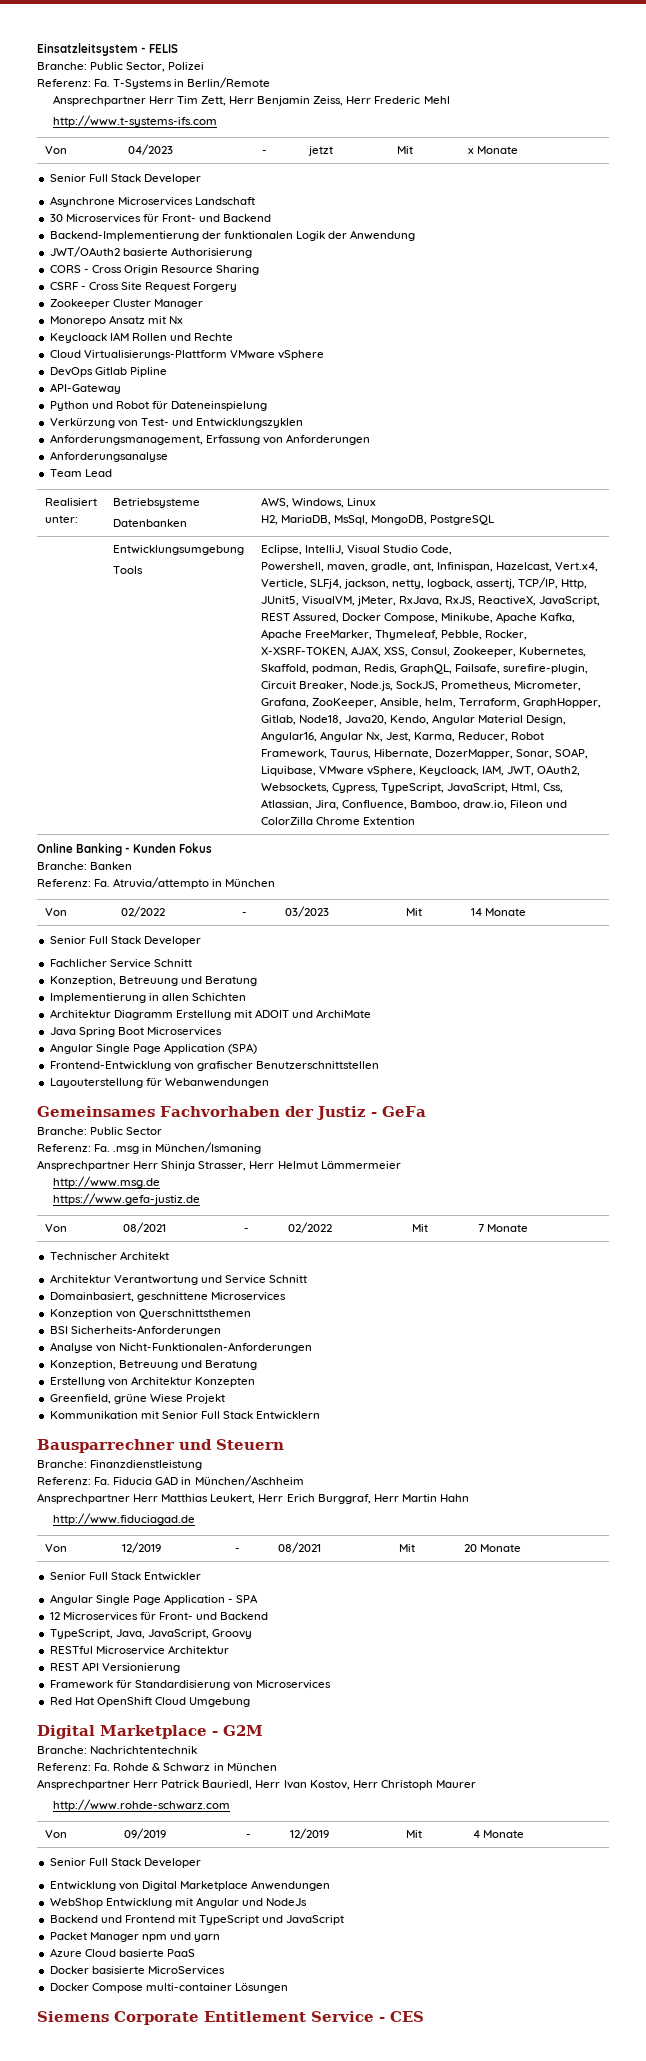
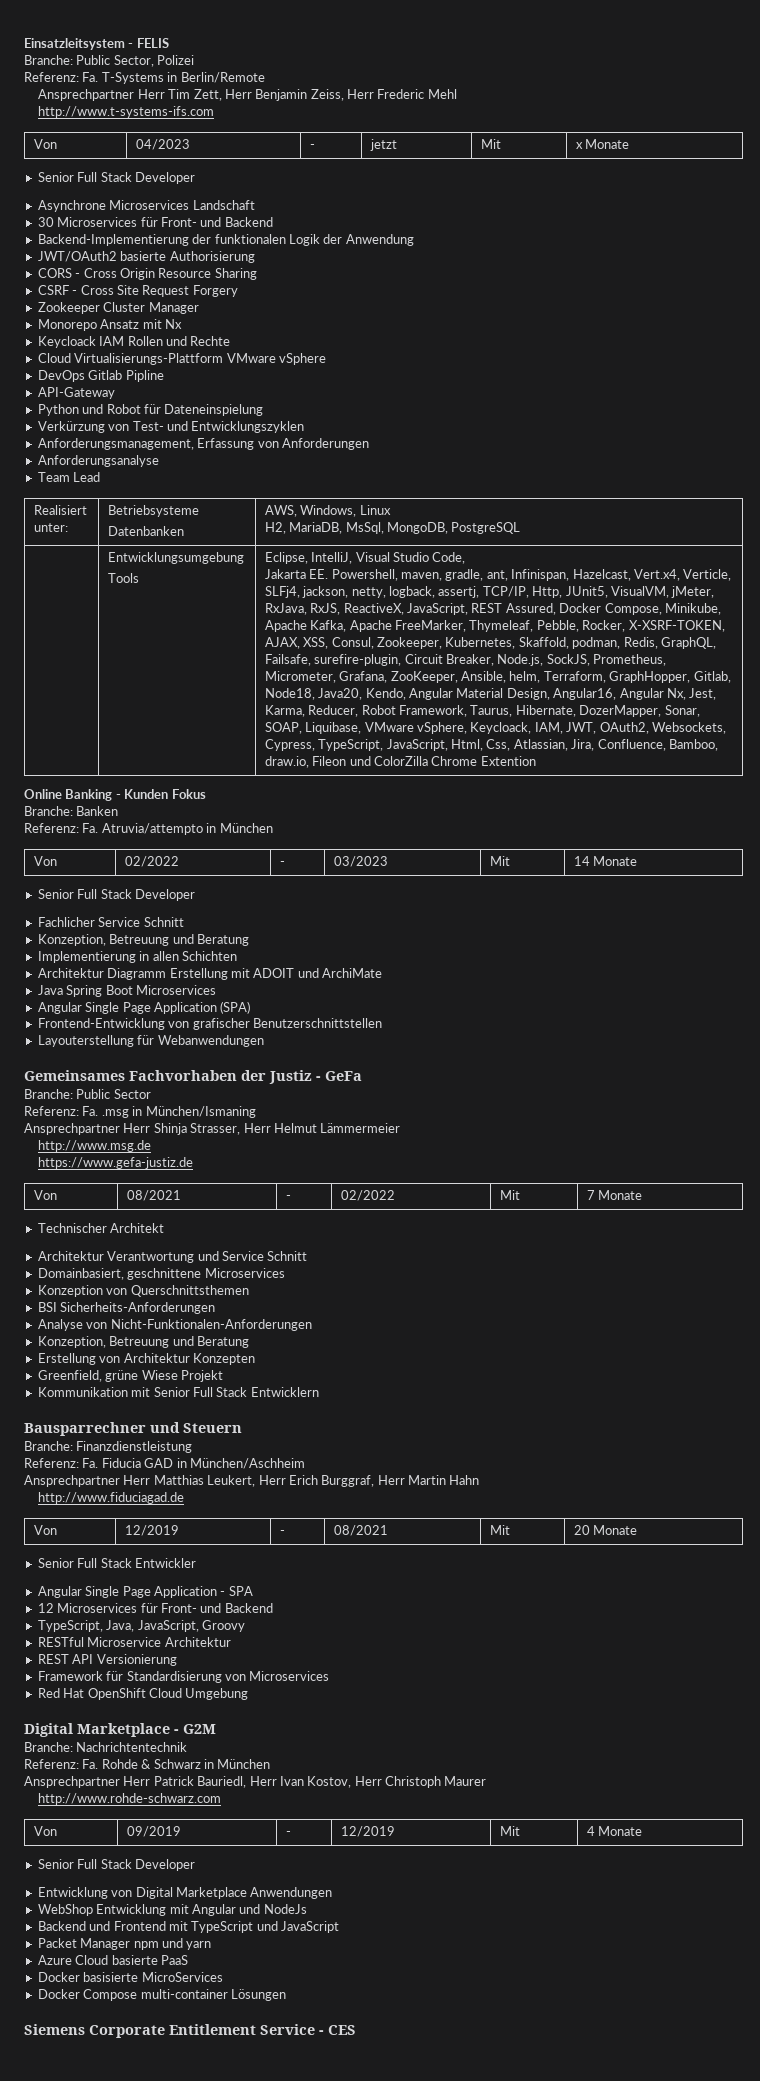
- Powershell, maven, gradle, ant, Infinispan, Hazelcast, Vert.x4, Verticle, SLFj4, jackson, netty, logback, assertj, TCP/IP, Http, JUnit5, VisualVM, jMeter, RxJava, RxJS, ReactiveX, JavaScript, REST Assured, Docker Compose, Minikube, Apache Kafka, Apache FreeMarker, Thymeleaf, Pebble, Rocker, X-XSRF-TOKEN, AJAX, XSS, Consul, Zookeeper, Kubernetes, Skaffold, podman, Redis, GraphQL, Failsafe, surefire-plugin, Circuit Breaker, Node.js, SockJS, Prometheus, Micrometer, Grafana, ZooKeeper, Ansible, helm, Terraform, GraphHopper, Gitlab, Node18, Java20, Kendo, Angular Material Design, Angular16, Angular Nx, Jest, Karma, Reducer, Robot Framework, Taurus, Hibernate, DozerMapper, Sonar, SOAP, Liquibase, VMware vSphere, Keycloack, IAM, JWT, OAuth2, Websockets, Cypress, TypeScript, JavaScript, Html, Css, Atlassian, Jira, Confluence, Bamboo, draw.io, Fileon und ColorZilla Chrome Extention
+ Jakarta EE. Powershell, maven, gradle, ant, Infinispan, Hazelcast, Vert.x4, Verticle, SLFj4, jackson, netty, logback, assertj, TCP/IP, Http, JUnit5, VisualVM, jMeter, RxJava, RxJS, ReactiveX, JavaScript, REST Assured, Docker Compose, Minikube, Apache Kafka, Apache FreeMarker, Thymeleaf, Pebble, Rocker, X-XSRF-TOKEN, AJAX, XSS, Consul, Zookeeper, Kubernetes, Skaffold, podman, Redis, GraphQL, Failsafe, surefire-plugin, Circuit Breaker, Node.js, SockJS, Prometheus, Micrometer, Grafana, ZooKeeper, Ansible, helm, Terraform, GraphHopper, Gitlab, Node18, Java20, Kendo, Angular Material Design, Angular16, Angular Nx, Jest, Karma, Reducer, Robot Framework, Taurus, Hibernate, DozerMapper, Sonar, SOAP, Liquibase, VMware vSphere, Keycloack, IAM, JWT, OAuth2, Websockets, Cypress, TypeScript, JavaScript, Html, Css, Atlassian, Jira, Confluence, Bamboo, draw.io, Fileon und ColorZilla Chrome Extention

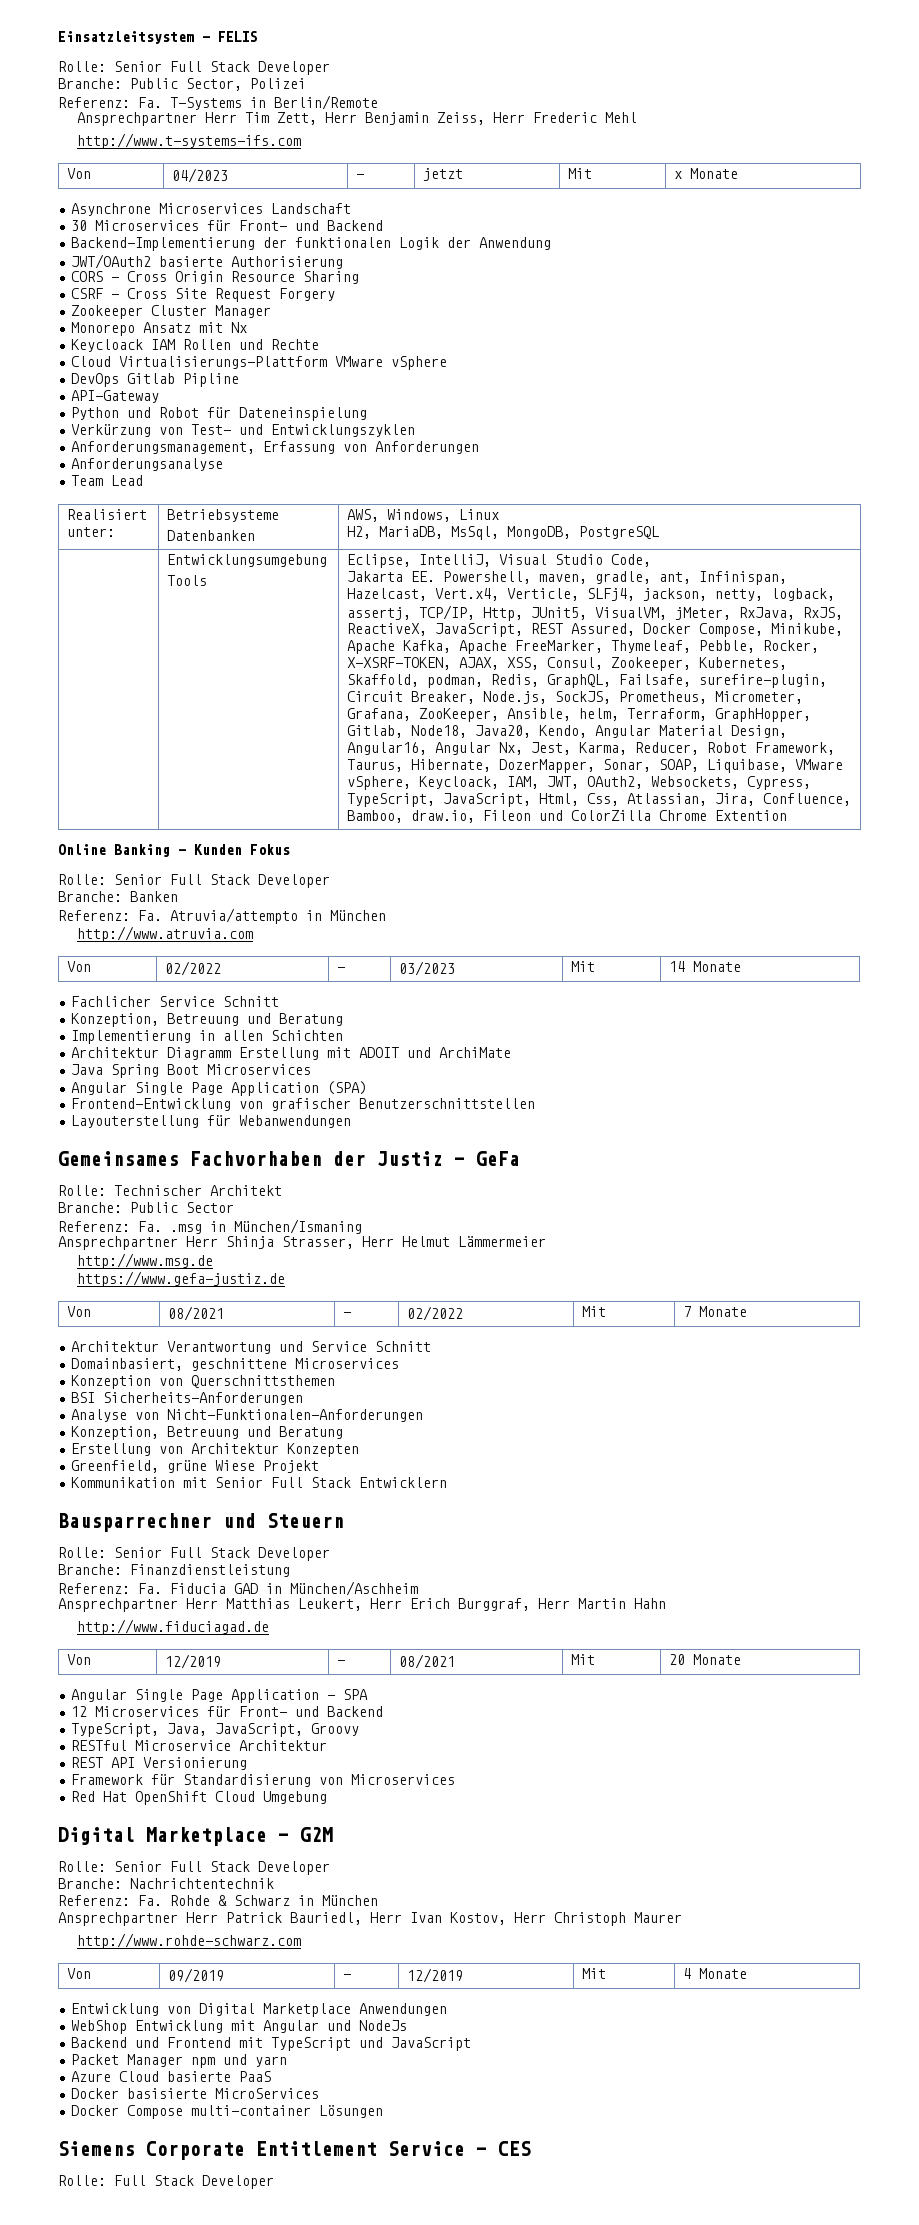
  Einsatzleitsystem - FELIS
+ Rolle: Senior Full Stack Developer
  Von | 04/2023 | - | jetzt | Mit | x Monate
- Senior Full Stack Developer
  Online Banking - Kunden Fokus
+ Rolle: Senior Full Stack Developer
+ http://www.atruvia.com
  Von | 02/2022 | - | 03/2023 | Mit | 14 Monate
- Senior Full Stack Developer
+ Rolle: Technischer Architekt
- Technischer Architekt
  Bausparrechner und Steuern
+ Rolle: Senior Full Stack Developer
- Senior Full Stack Entwickler
  Digital Marketplace - G2M
+ Rolle: Senior Full Stack Developer
  Von | 09/2019 | - | 12/2019 | Mit | 4 Monate
- Senior Full Stack Developer
+ Rolle: Full Stack Developer

